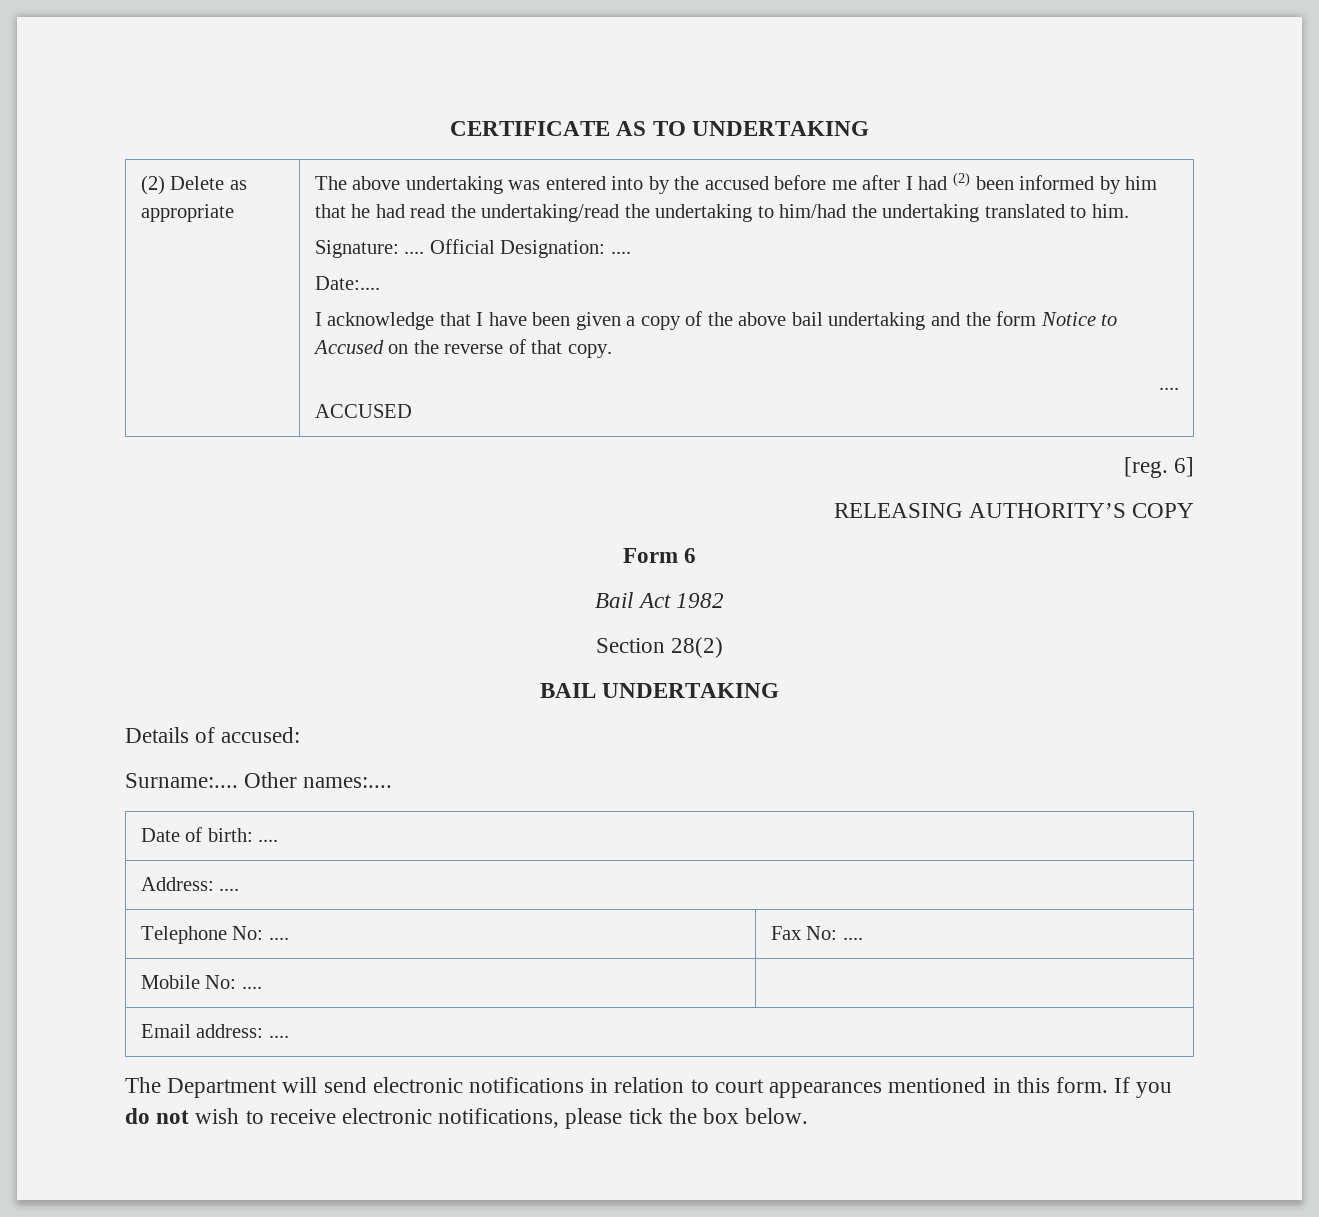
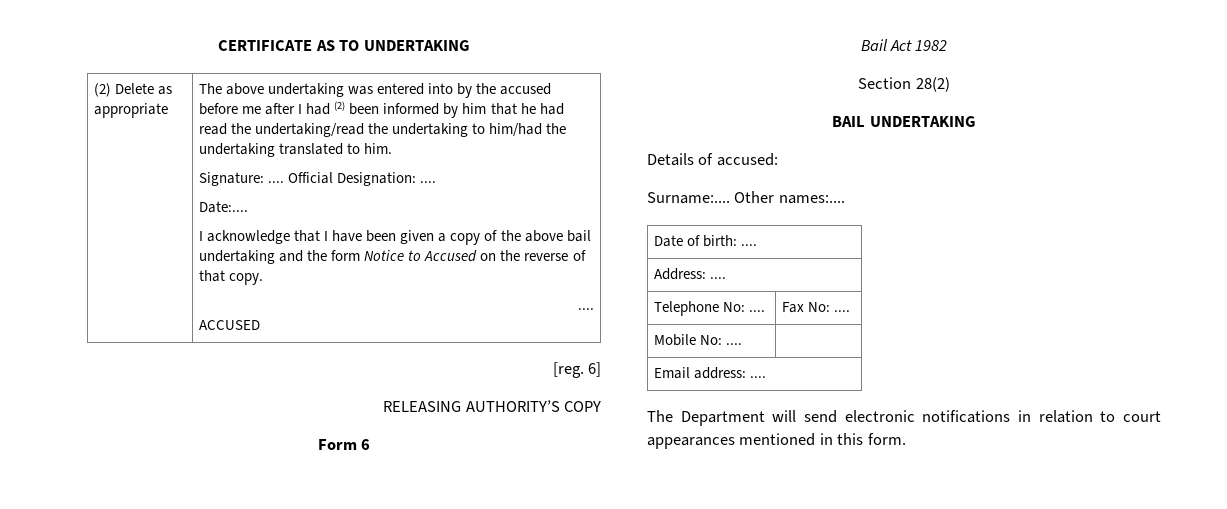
- If you do not wish to receive electronic notifications, please tick the box below.

